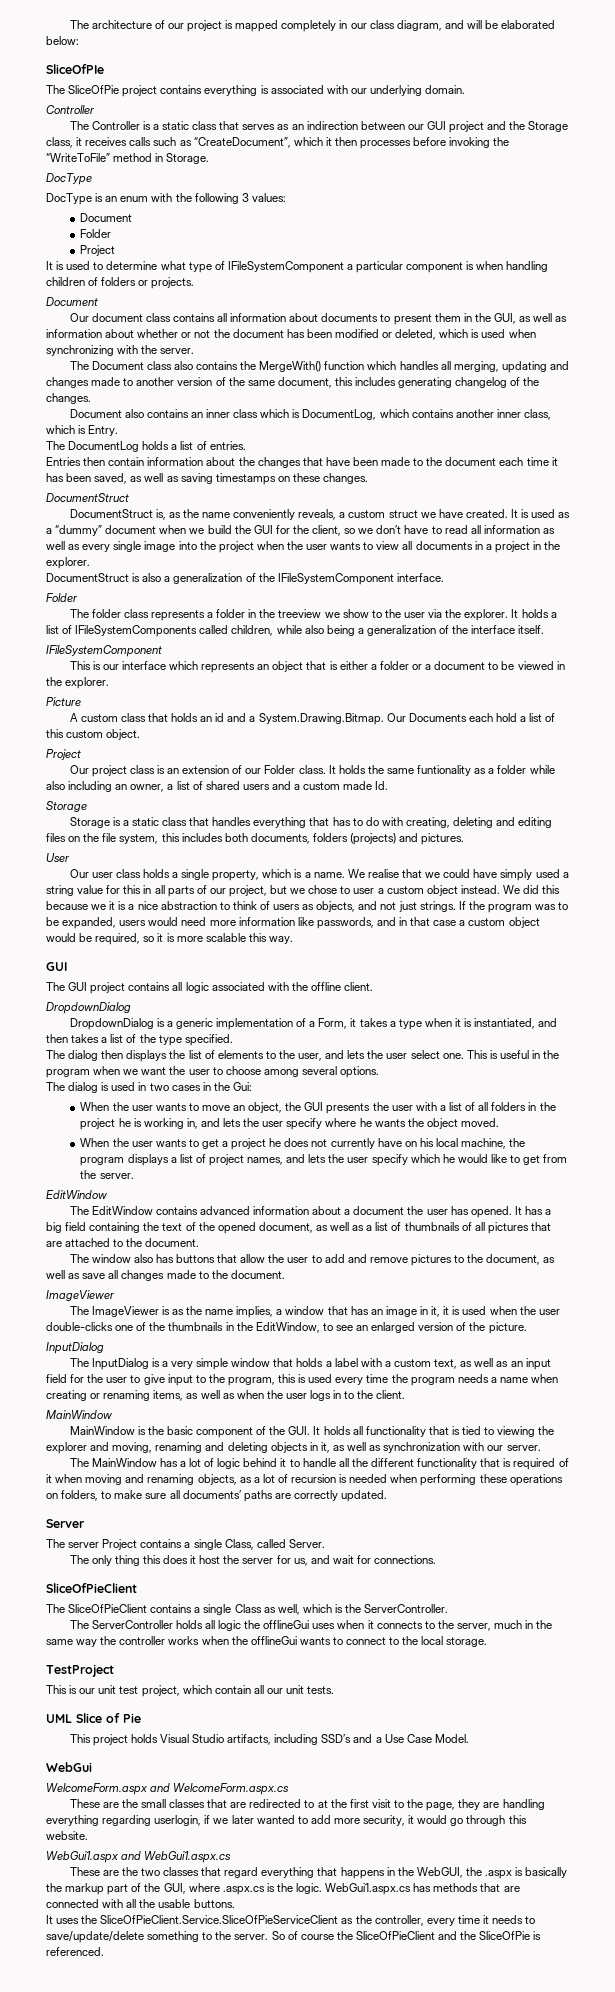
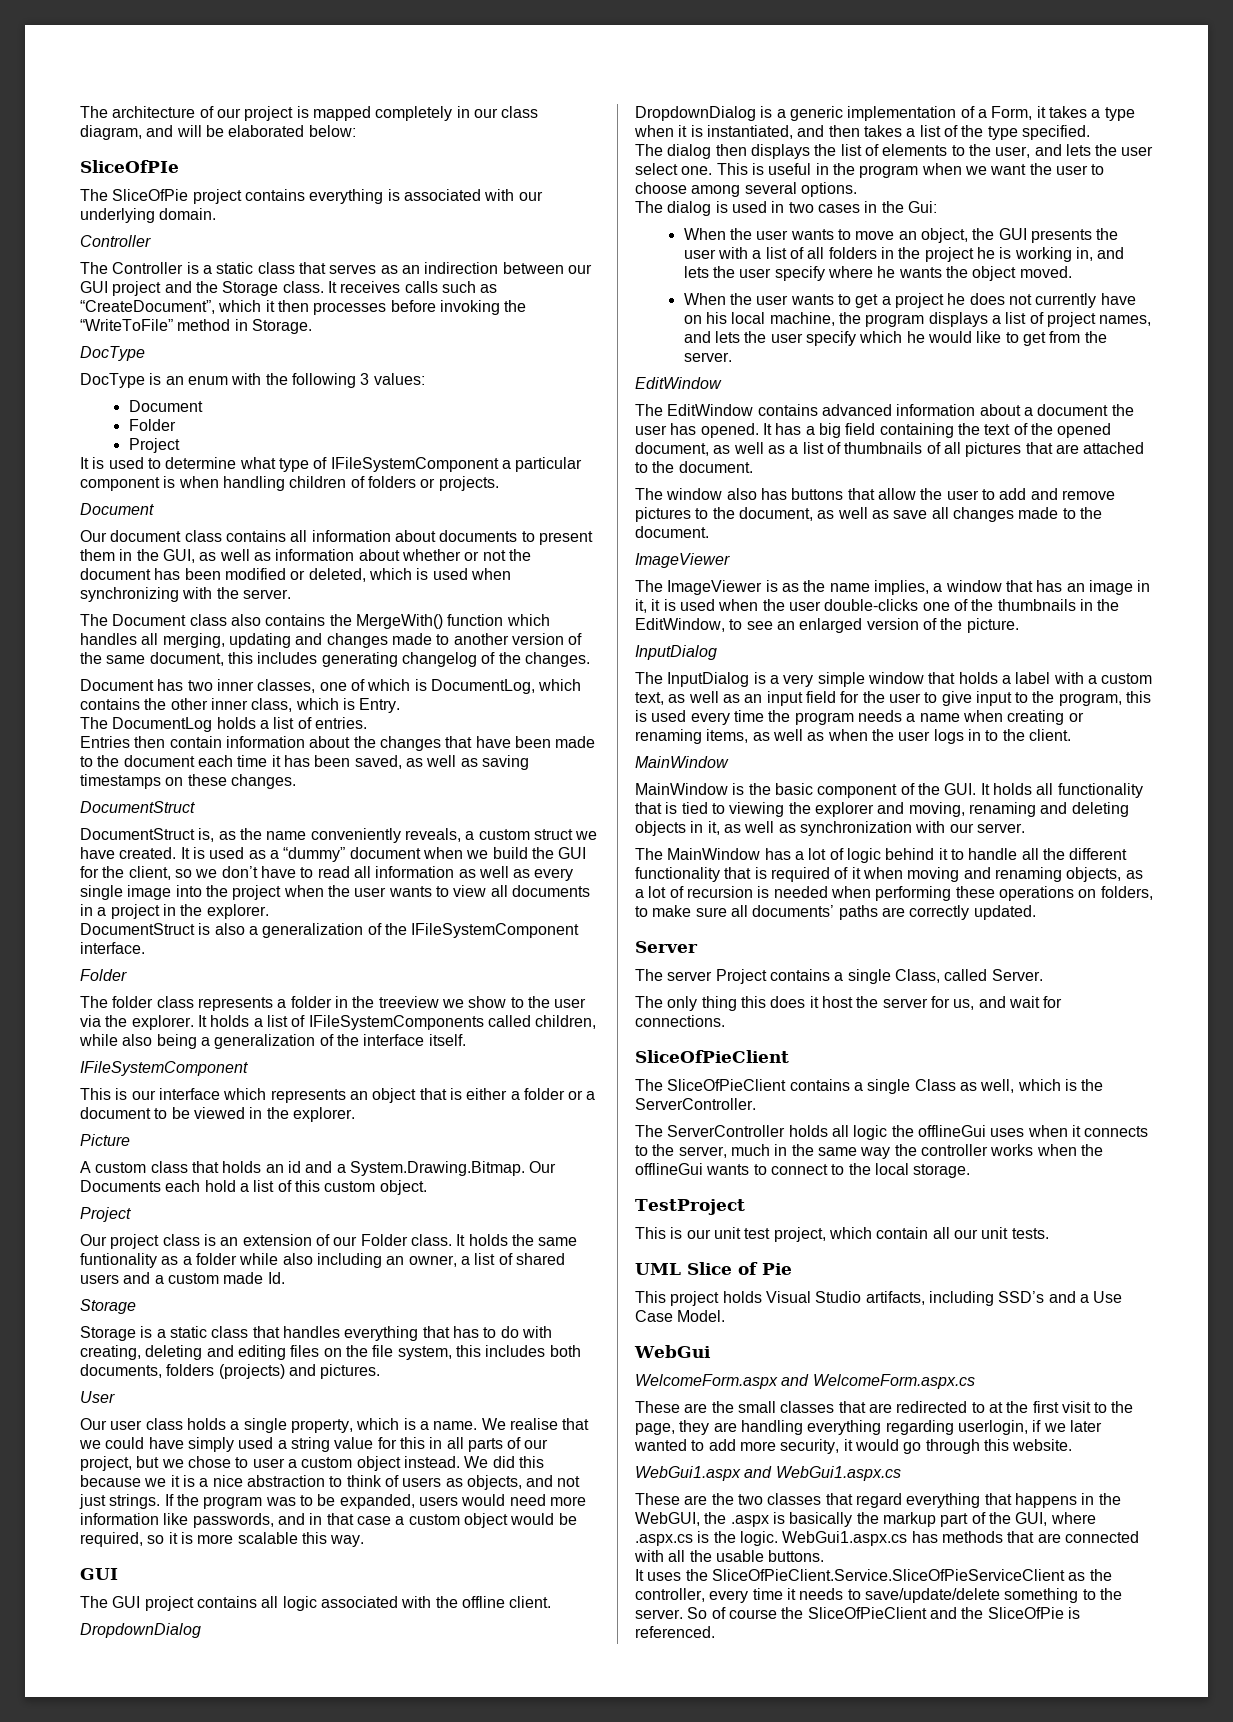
- The Controller is a static class that serves as an indirection between our GUI project and the Storage class, it receives calls such as “CreateDocument”, which it then processes before invoking the “WriteToFile” method in Storage.
+ The Controller is a static class that serves as an indirection between our GUI project and the Storage class. It receives calls such as “CreateDocument”, which it then processes before invoking the “WriteToFile” method in Storage.
- Document also contains an inner class which is DocumentLog, which contains another inner class, which is Entry.
+ Document has two inner classes, one of which is DocumentLog, which contains the other inner class, which is Entry.

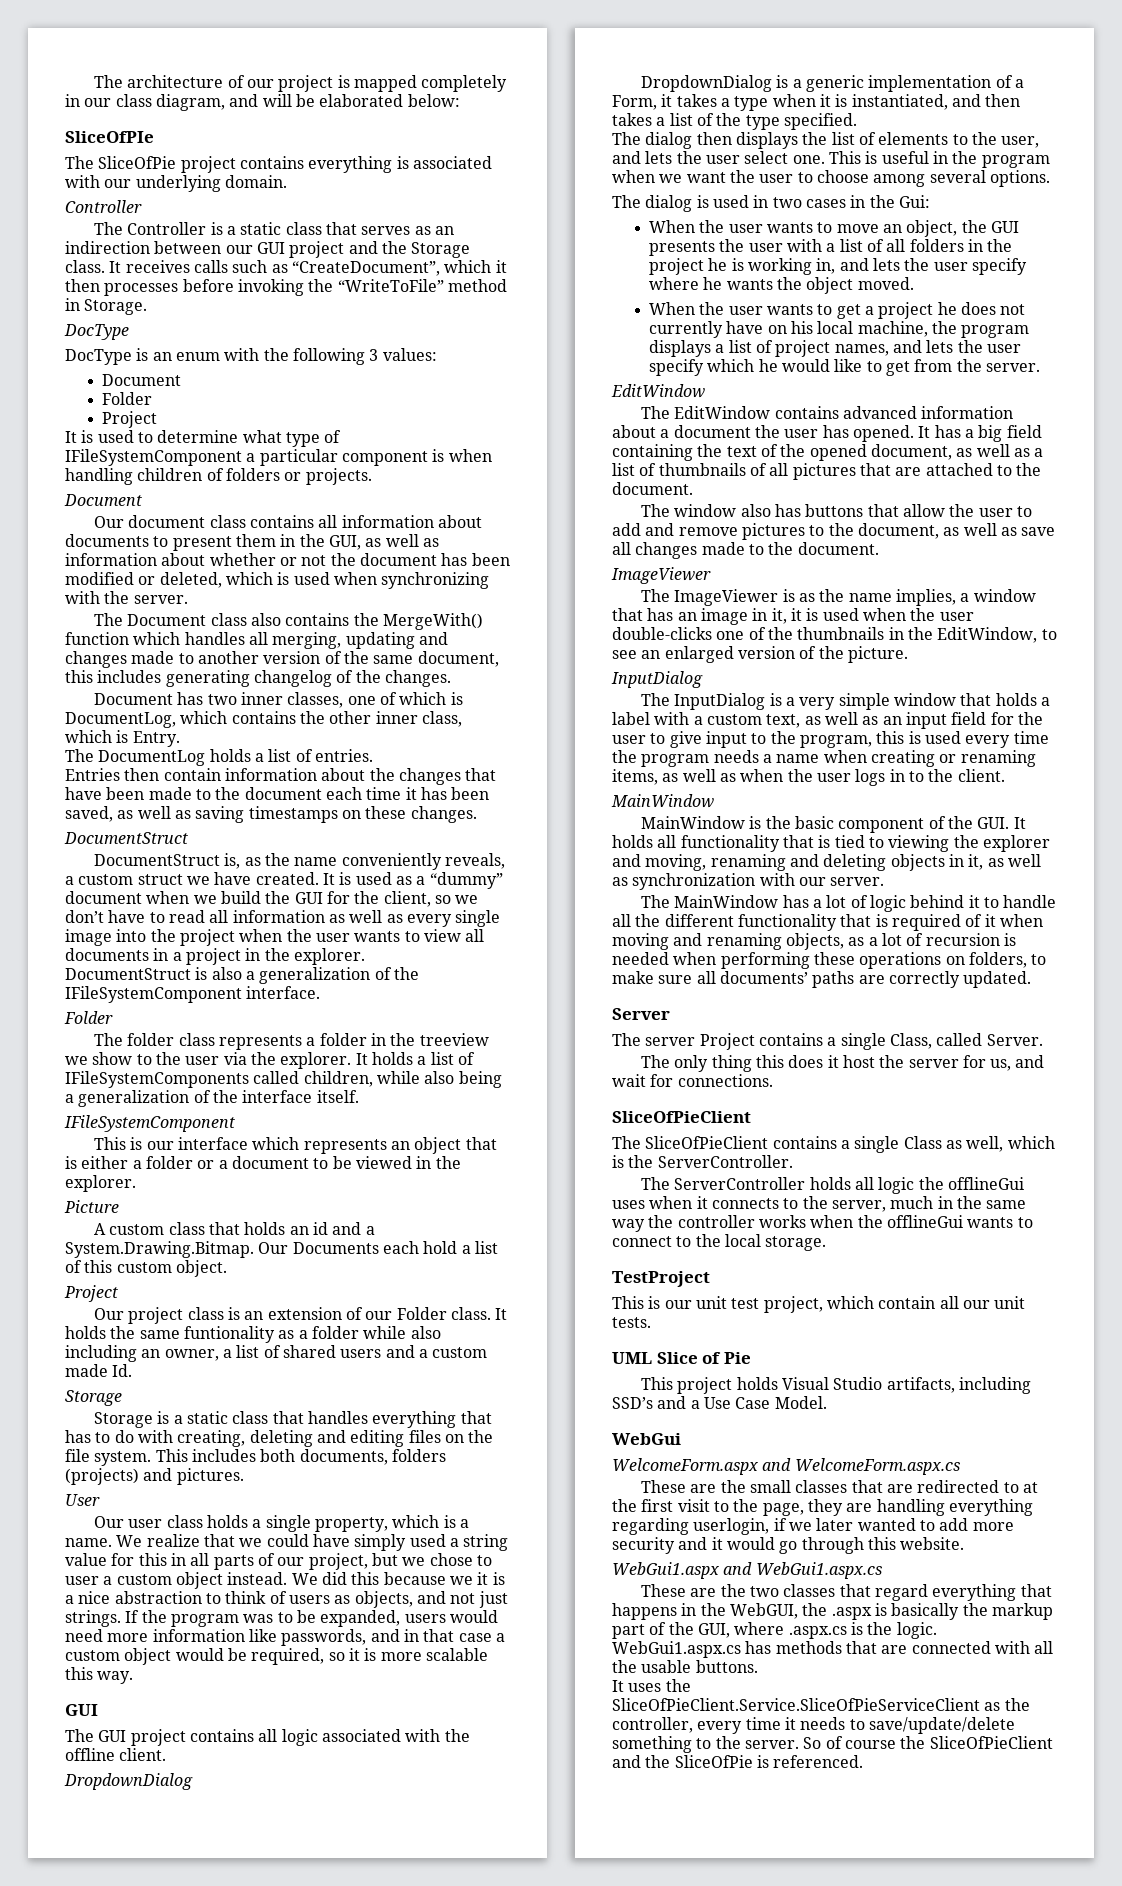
- Storage is a static class that handles everything that has to do with creating, deleting and editing files on the file system, this includes both documents, folders (projects) and pictures.
+ Storage is a static class that handles everything that has to do with creating, deleting and editing files on the file system. This includes both documents, folders (projects) and pictures.
- We realise that we could have simply used a string value for this in all parts of our project, but we chose to user a custom object instead.
+ We realize that we could have simply used a string value for this in all parts of our project, but we chose to user a custom object instead.
- These are the small classes that are redirected to at the first visit to the page, they are handling everything regarding userlogin, if we later wanted to add more security, it would go through this website.
+ These are the small classes that are redirected to at the first visit to the page, they are handling everything regarding userlogin, if we later wanted to add more security and it would go through this website.

